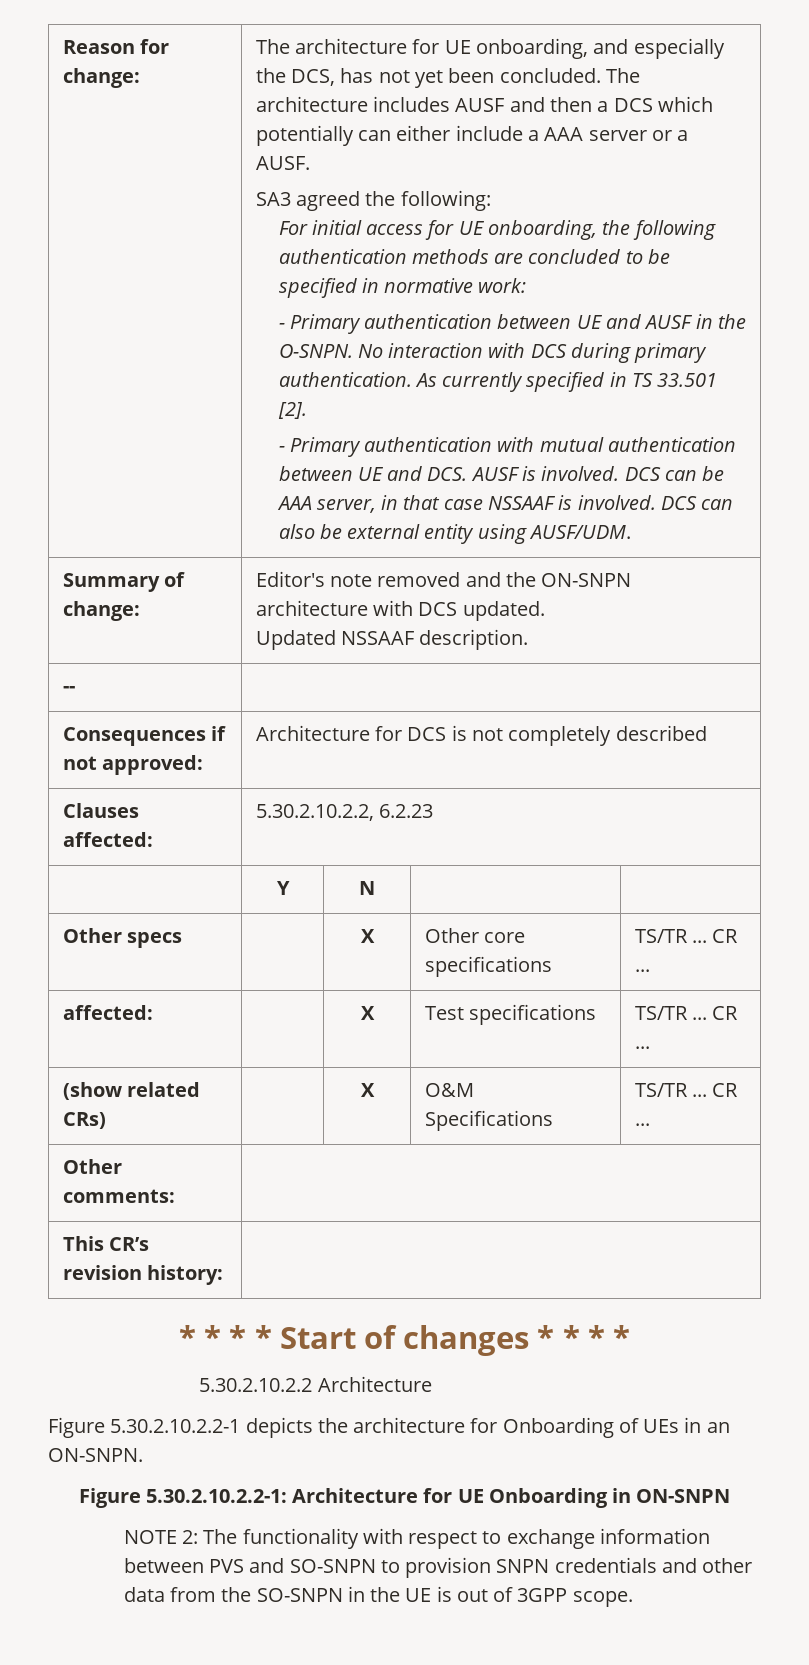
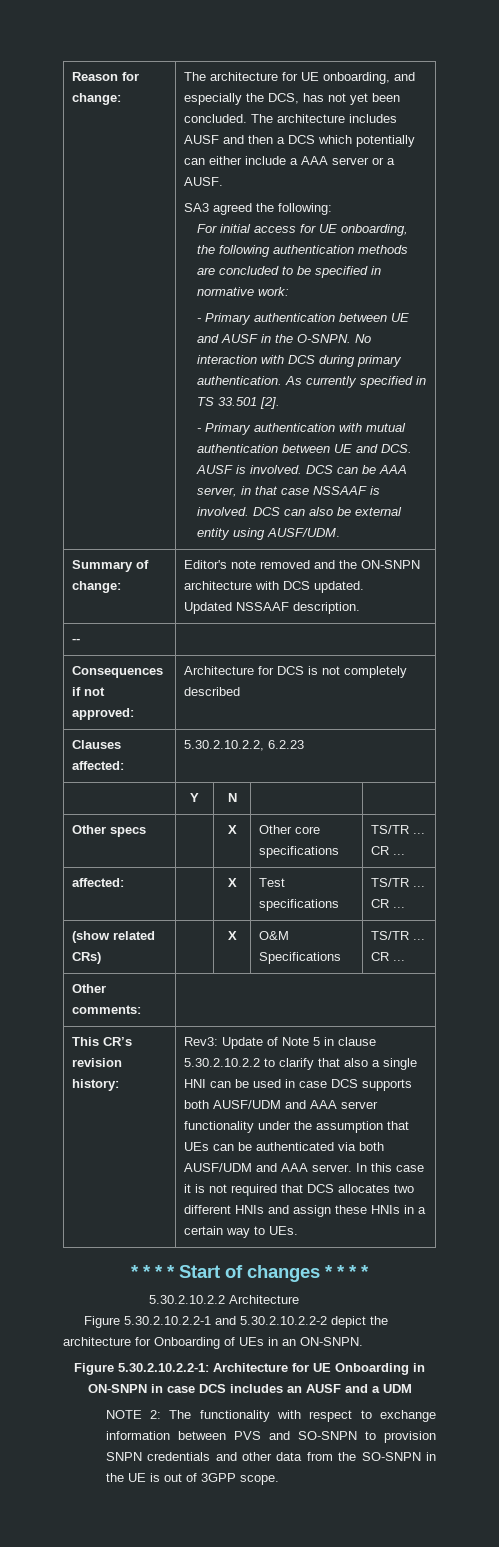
+ Rev3: Update of Note 5 in clause 5.30.2.10.2.2 to clarify that also a single HNI can be used in case DCS supports both AUSF/UDM and AAA server functionality under the assumption that UEs can be authenticated via both AUSF/UDM and AAA server. In this case it is not required that DCS allocates two different HNIs and assign these HNIs in a certain way to UEs.
- Figure 5.30.2.10.2.2-1 depicts the architecture for Onboarding of UEs in an ON-SNPN.
+ Figure 5.30.2.10.2.2-1 and 5.30.2.10.2.2-2 depict the architecture for Onboarding of UEs in an ON-SNPN.
- Figure 5.30.2.10.2.2-1: Architecture for UE Onboarding in ON-SNPN
+ Figure 5.30.2.10.2.2-1: Architecture for UE Onboarding in ON-SNPN in case DCS includes an AUSF and a UDM

